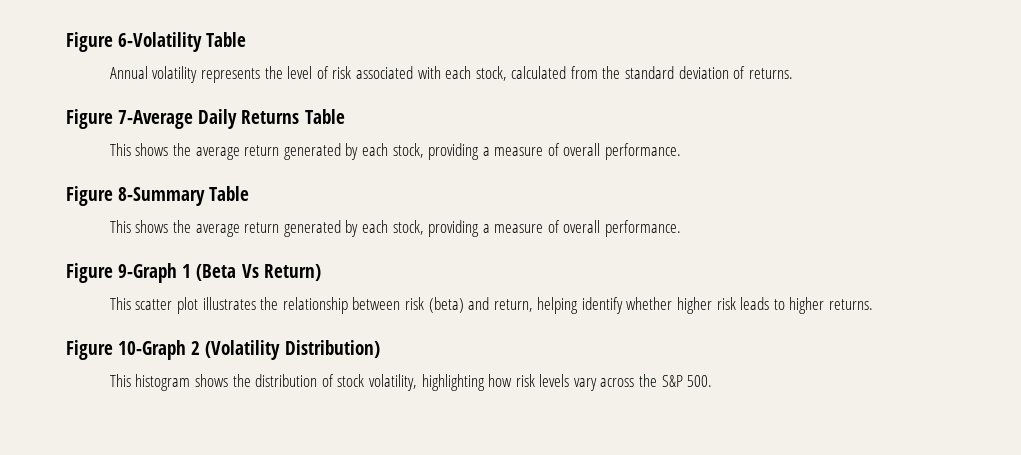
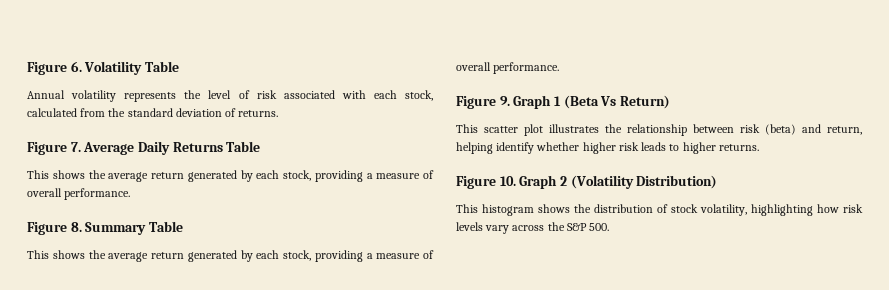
- Figure 6-Volatility Table
+ Figure 6. Volatility Table
- Figure 7-Average Daily Returns Table
+ Figure 7. Average Daily Returns Table
- Figure 8-Summary Table
+ Figure 8. Summary Table
- Figure 9-Graph 1 (Beta Vs Return)
+ Figure 9. Graph 1 (Beta Vs Return)
- Figure 10-Graph 2 (Volatility Distribution)
+ Figure 10. Graph 2 (Volatility Distribution)

